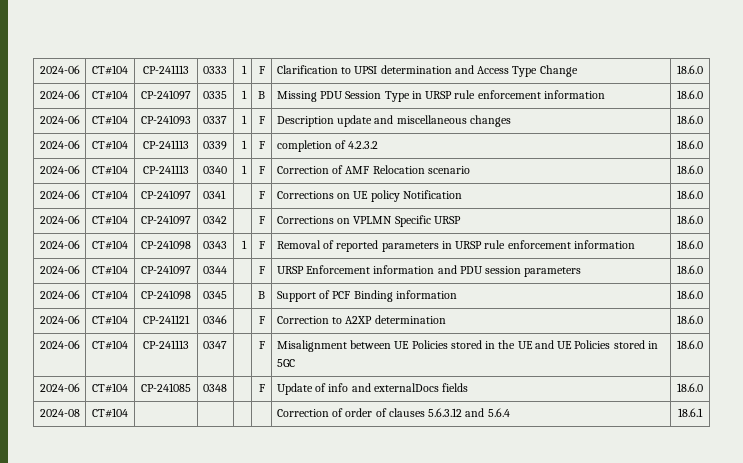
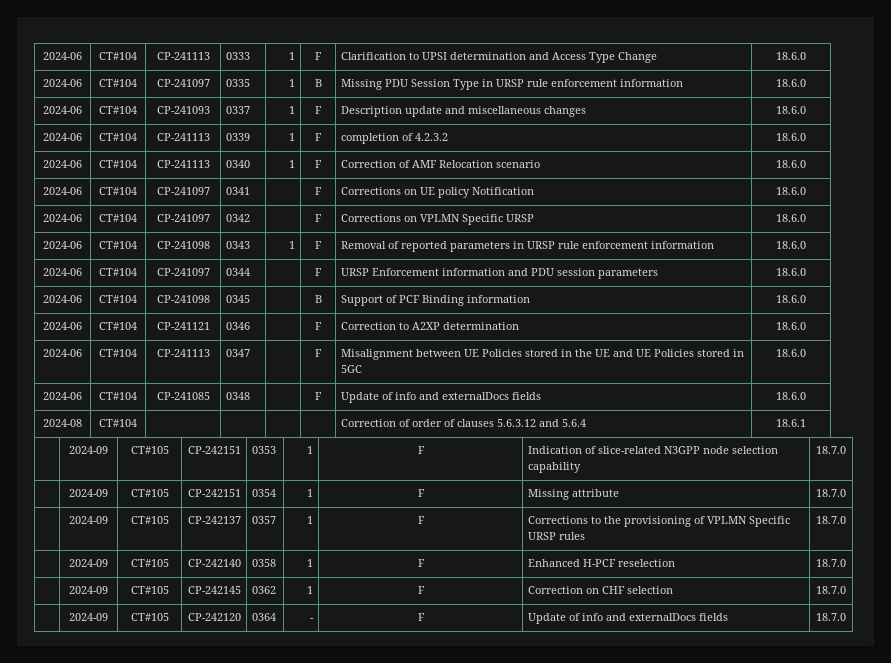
+ | 2024-09 | CT#105 | CP-242151 | 0353 | 1 | F | Indication of slice-related N3GPP node selection capability | 18.7.0
+ | 2024-09 | CT#105 | CP-242151 | 0354 | 1 | F | Missing attribute | 18.7.0
+ | 2024-09 | CT#105 | CP-242137 | 0357 | 1 | F | Corrections to the provisioning of VPLMN Specific URSP rules | 18.7.0
+ | 2024-09 | CT#105 | CP-242140 | 0358 | 1 | F | Enhanced H-PCF reselection | 18.7.0
+ | 2024-09 | CT#105 | CP-242145 | 0362 | 1 | F | Correction on CHF selection | 18.7.0
+ | 2024-09 | CT#105 | CP-242120 | 0364 | - | F | Update of info and externalDocs fields | 18.7.0

